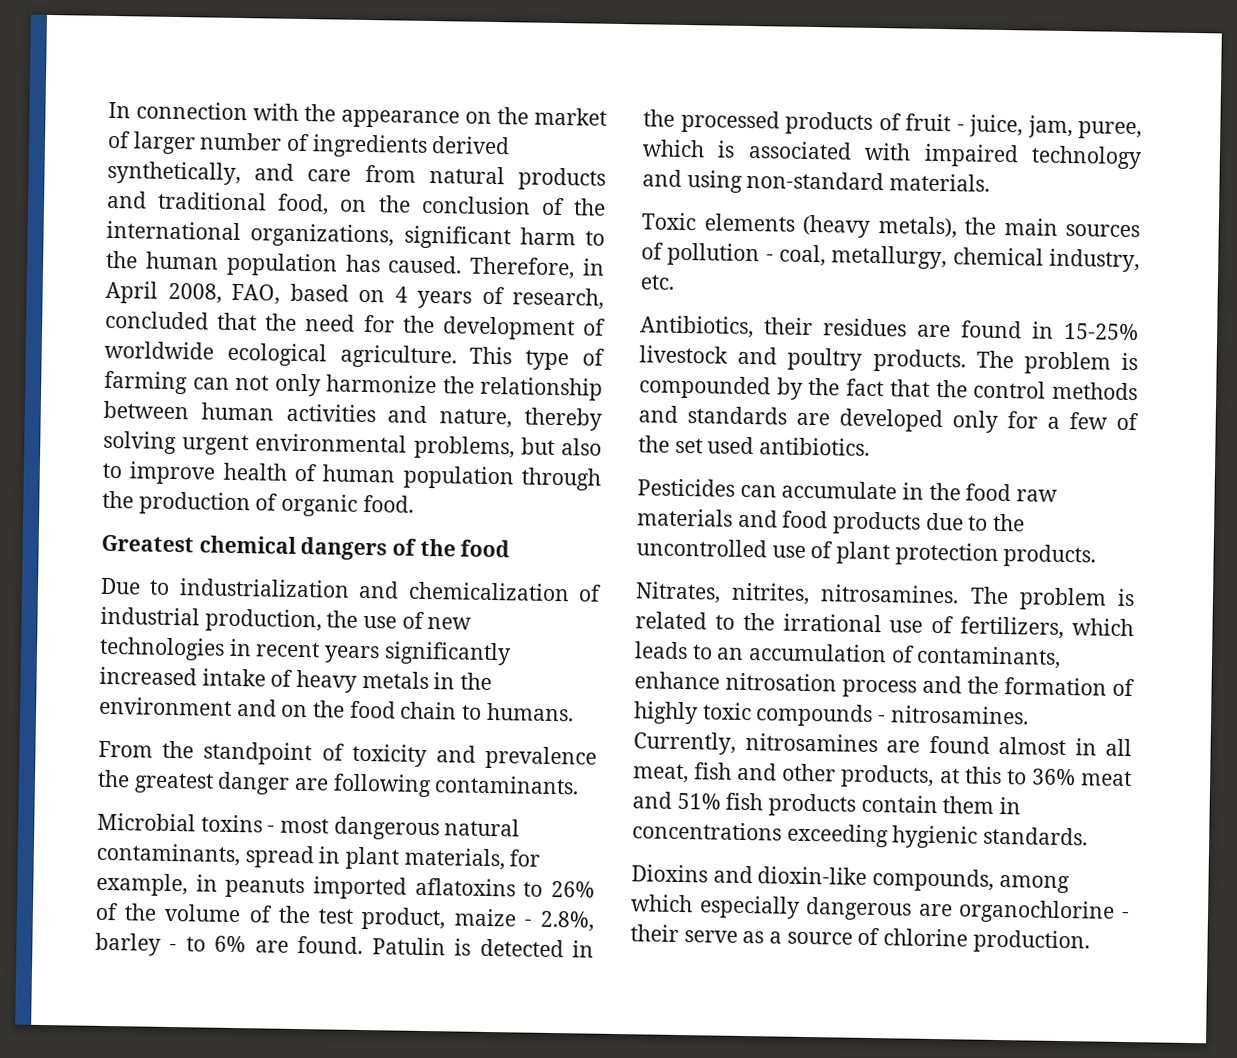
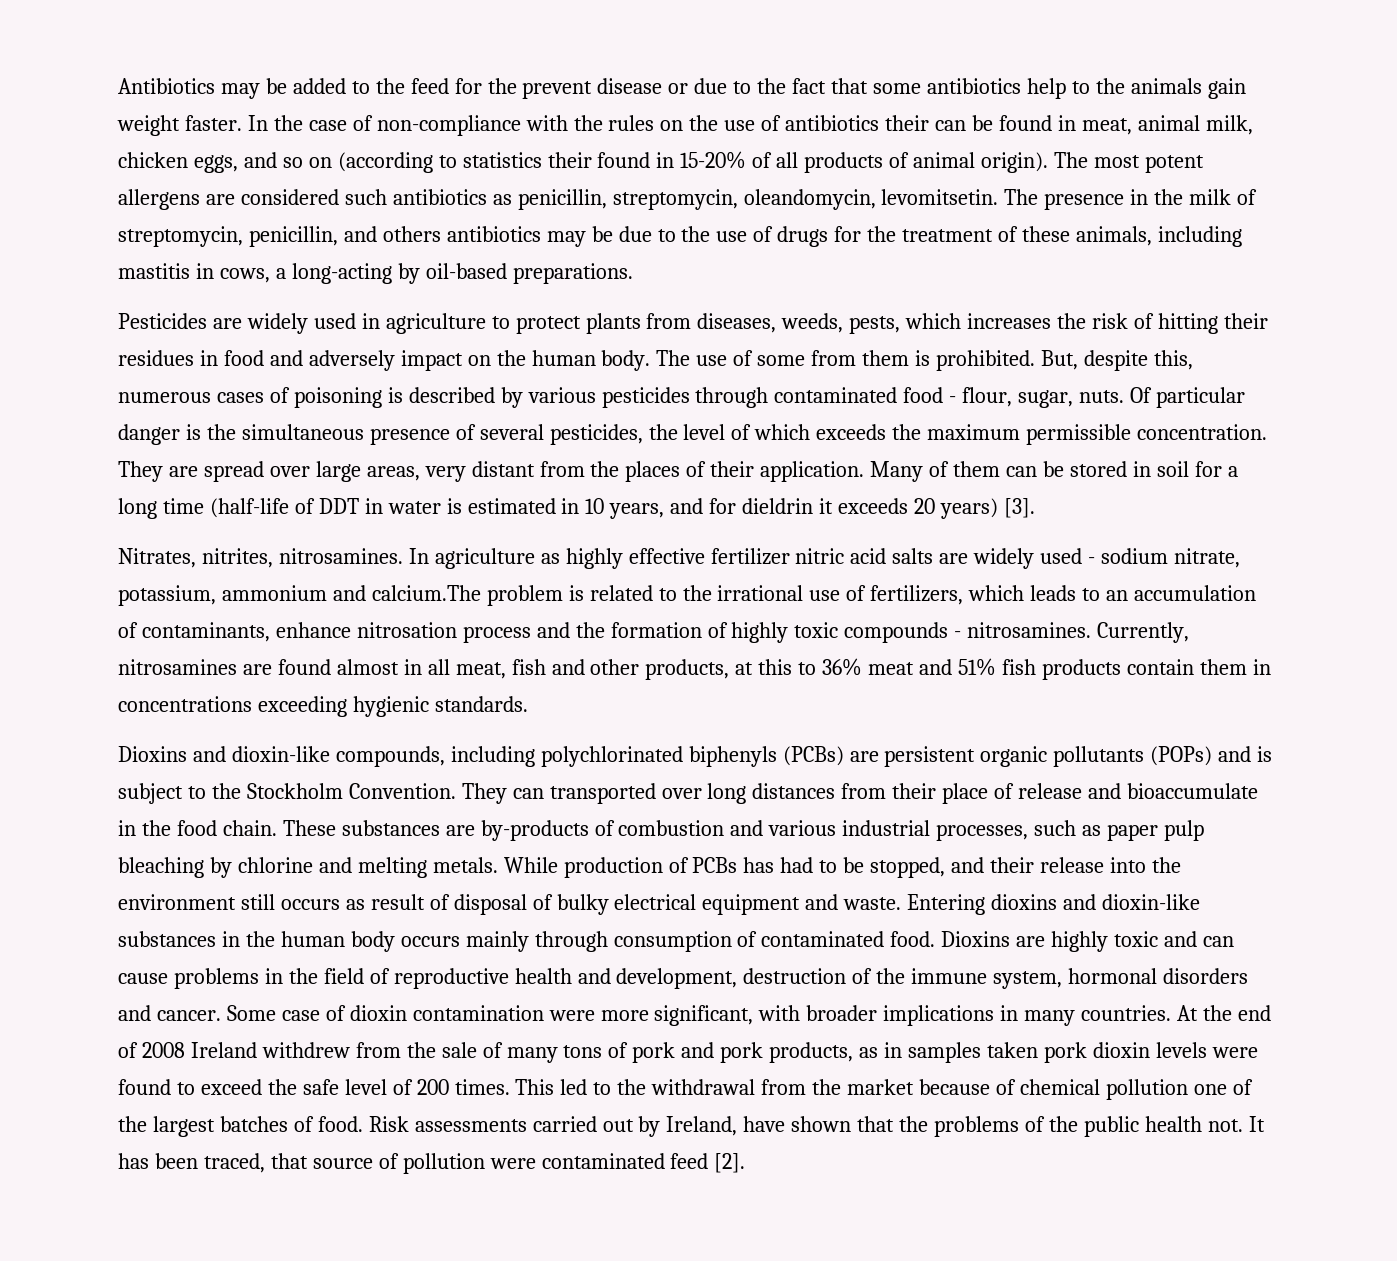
- In connection with the appearance on the market of larger number of ingredients derived synthetically, and care from natural products and traditional food, on the conclusion of the international organizations, significant harm to the human population has caused. Therefore, in April 2008, FAO, based on 4 years of research, concluded that the need for the development of worldwide ecological agriculture. This type of farming can not only harmonize the relationship between human activities and nature, thereby solving urgent environmental problems, but also to improve health of human population through the production of organic food.
- Greatest chemical dangers of the food
- Due to industrialization and chemicalization of industrial production, the use of new technologies in recent years significantly increased intake of heavy metals in the environment and on the food chain to humans.
- From the standpoint of toxicity and prevalence the greatest danger are following contaminants.
- Microbial toxins - most dangerous natural contaminants, spread in plant materials, for example, in peanuts imported aflatoxins to 26% of the volume of the test product, maize - 2.8%, barley - to 6% are found. Patulin is detected in the processed products of fruit - juice, jam, puree, which is associated with impaired technology and using non-standard materials.
- Toxic elements (heavy metals), the main sources of pollution - coal, metallurgy, chemical industry, etc.
- Antibiotics, their residues are found in 15-25% livestock and poultry products. The problem is compounded by the fact that the control methods and standards are developed only for a few of the set used antibiotics.
- Pesticides can accumulate in the food raw materials and food products due to the uncontrolled use of plant protection products.
- Nitrates, nitrites, nitrosamines. The problem is related to the irrational use of fertilizers, which leads to an accumulation of contaminants, enhance nitrosation process and the formation of highly toxic compounds - nitrosamines.
+ Antibiotics may be added to the feed for the prevent disease or due to the fact that some antibiotics help to the animals gain weight faster. In the case of non-compliance with the rules on the use of antibiotics their can be found in meat, animal milk, chicken eggs, and so on (according to statistics their found in 15-20% of all products of animal origin). The most potent allergens are considered such antibiotics as penicillin, streptomycin, oleandomycin, levomitsetin. The presence in the milk of streptomycin, penicillin, and others antibiotics may be due to the use of drugs for the treatment of these animals, including mastitis in cows, a long-acting by oil-based preparations.
+ Pesticides are widely used in agriculture to protect plants from diseases, weeds, pests, which increases the risk of hitting their residues in food and adversely impact on the human body. The use of some from them is prohibited. But, despite this, numerous cases of poisoning is described by various pesticides through contaminated food - flour, sugar, nuts. Of particular danger is the simultaneous presence of several pesticides, the level of which exceeds the maximum permissible concentration. They are spread over large areas, very distant from the places of their application. Many of them can be stored in soil for a long time (half-life of DDT in water is estimated in 10 years, and for dieldrin it exceeds 20 years) [3].
+ Nitrates, nitrites, nitrosamines. In agriculture as highly effective fertilizer nitric acid salts are widely used - sodium nitrate, potassium, ammonium and calcium.The problem is related to the irrational use of fertilizers, which leads to an accumulation of contaminants, enhance nitrosation process and the formation of highly toxic compounds - nitrosamines.
- Dioxins and dioxin-like compounds, among which especially dangerous are organochlorine - their serve as a source of chlorine production.
+ Dioxins and dioxin-like compounds, including polychlorinated biphenyls (PCBs) are persistent organic pollutants (POPs) and is subject to the Stockholm Convention. They can transported over long distances from their place of release and bioaccumulate in the food chain. These substances are by-products of combustion and various industrial processes, such as paper pulp bleaching by chlorine and melting metals. While production of PCBs has had to be stopped, and their release into the environment still occurs as result of disposal of bulky electrical equipment and waste. Entering dioxins and dioxin-like substances in the human body occurs mainly through consumption of contaminated food. Dioxins are highly toxic and can cause problems in the field of reproductive health and development, destruction of the immune system, hormonal disorders and cancer. Some case of dioxin contamination were more significant, with broader implications in many countries. At the end of 2008 Ireland withdrew from the sale of many tons of pork and pork products, as in samples taken pork dioxin levels were found to exceed the safe level of 200 times. This led to the withdrawal from the market because of chemical pollution one of the largest batches of food. Risk assessments carried out by Ireland, have shown that the problems of the public health not. It has been traced, that source of pollution were contaminated feed [2].

